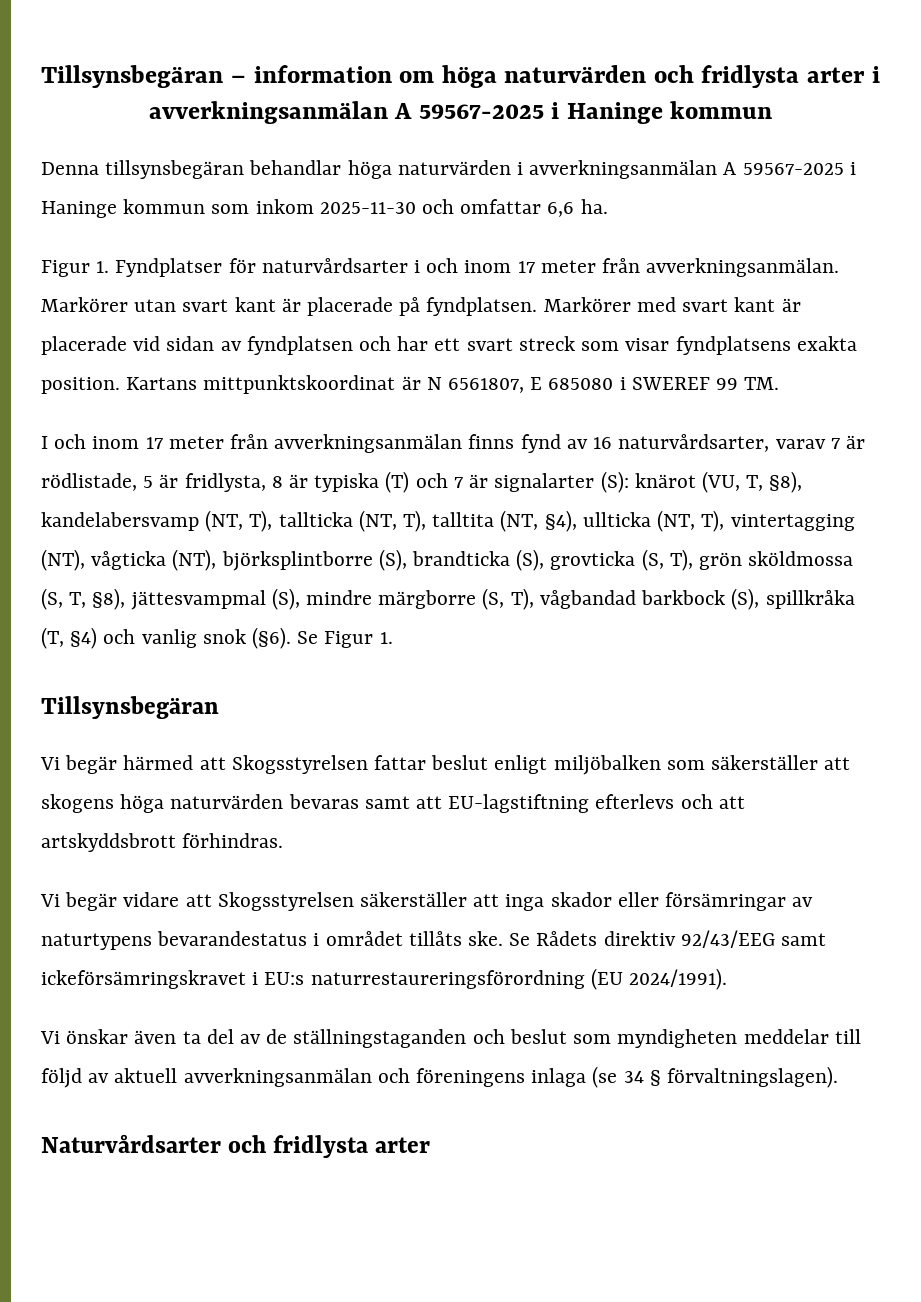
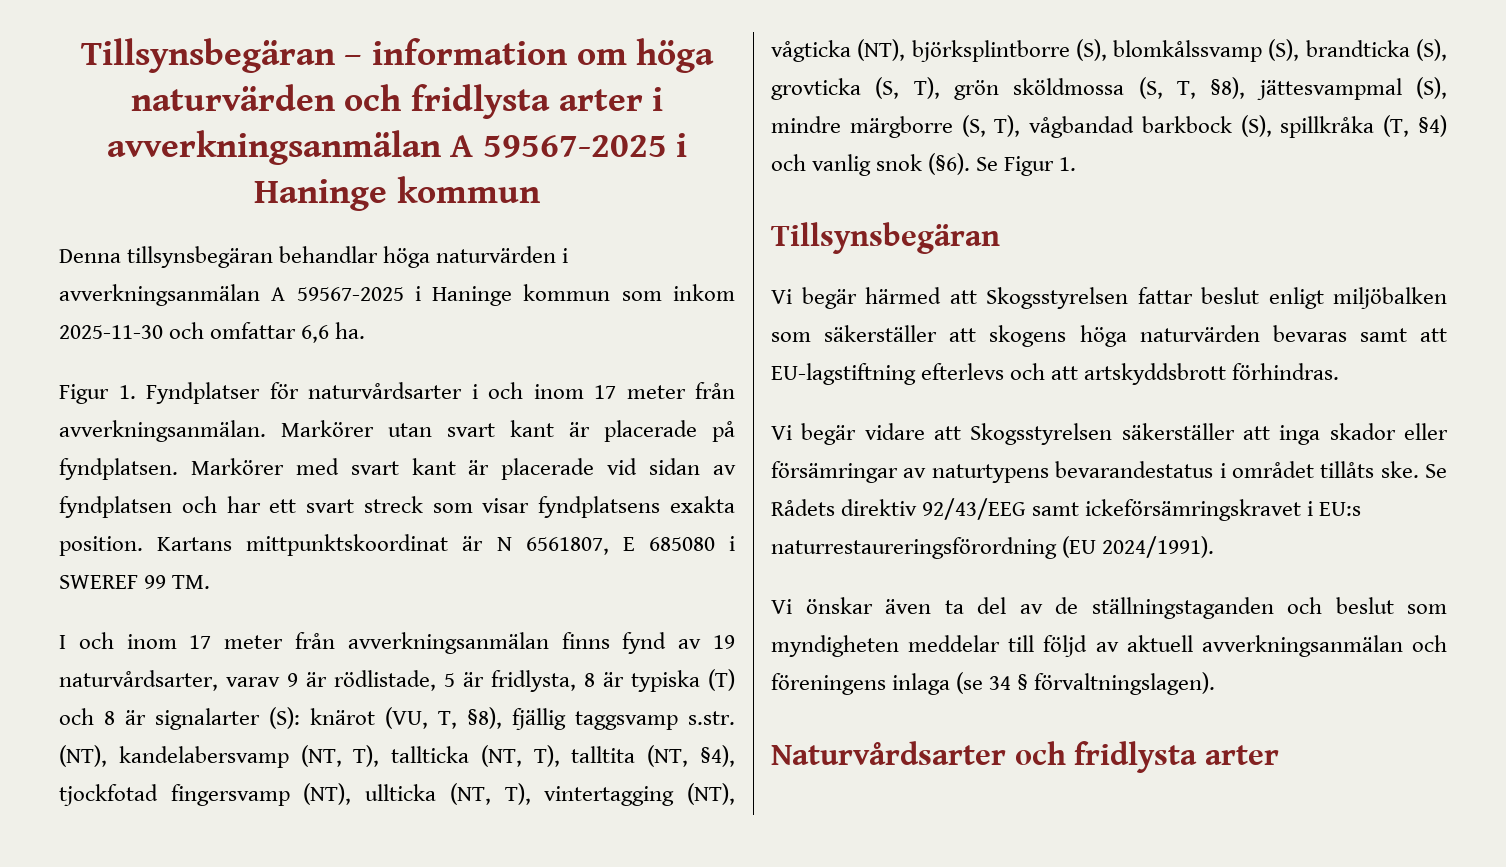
- I och inom 17 meter från avverkningsanmälan finns fynd av 16 naturvårdsarter, varav 7 är rödlistade, 5 är fridlysta, 8 är typiska (T) och 7 är signalarter (S):
+ I och inom 17 meter från avverkningsanmälan finns fynd av 19 naturvårdsarter, varav 9 är rödlistade, 5 är fridlysta, 8 är typiska (T) och 8 är signalarter (S):
- knärot (VU, T, §8), kandelabersvamp (NT, T), tallticka (NT, T), talltita (NT, §4), ullticka (NT, T), vintertagging (NT), vågticka (NT), björksplintborre (S), brandticka (S), grovticka (S, T), grön sköldmossa (S, T, §8), jättesvampmal (S), mindre märgborre (S, T), vågbandad barkbock (S), spillkråka (T, §4) och vanlig snok (§6).
+ knärot (VU, T, §8), fjällig taggsvamp s.str. (NT), kandelabersvamp (NT, T), tallticka (NT, T), talltita (NT, §4), tjockfotad fingersvamp (NT), ullticka (NT, T), vintertagging (NT), vågticka (NT), björksplintborre (S), blomkålssvamp (S), brandticka (S), grovticka (S, T), grön sköldmossa (S, T, §8), jättesvampmal (S), mindre märgborre (S, T), vågbandad barkbock (S), spillkråka (T, §4) och vanlig snok (§6).

